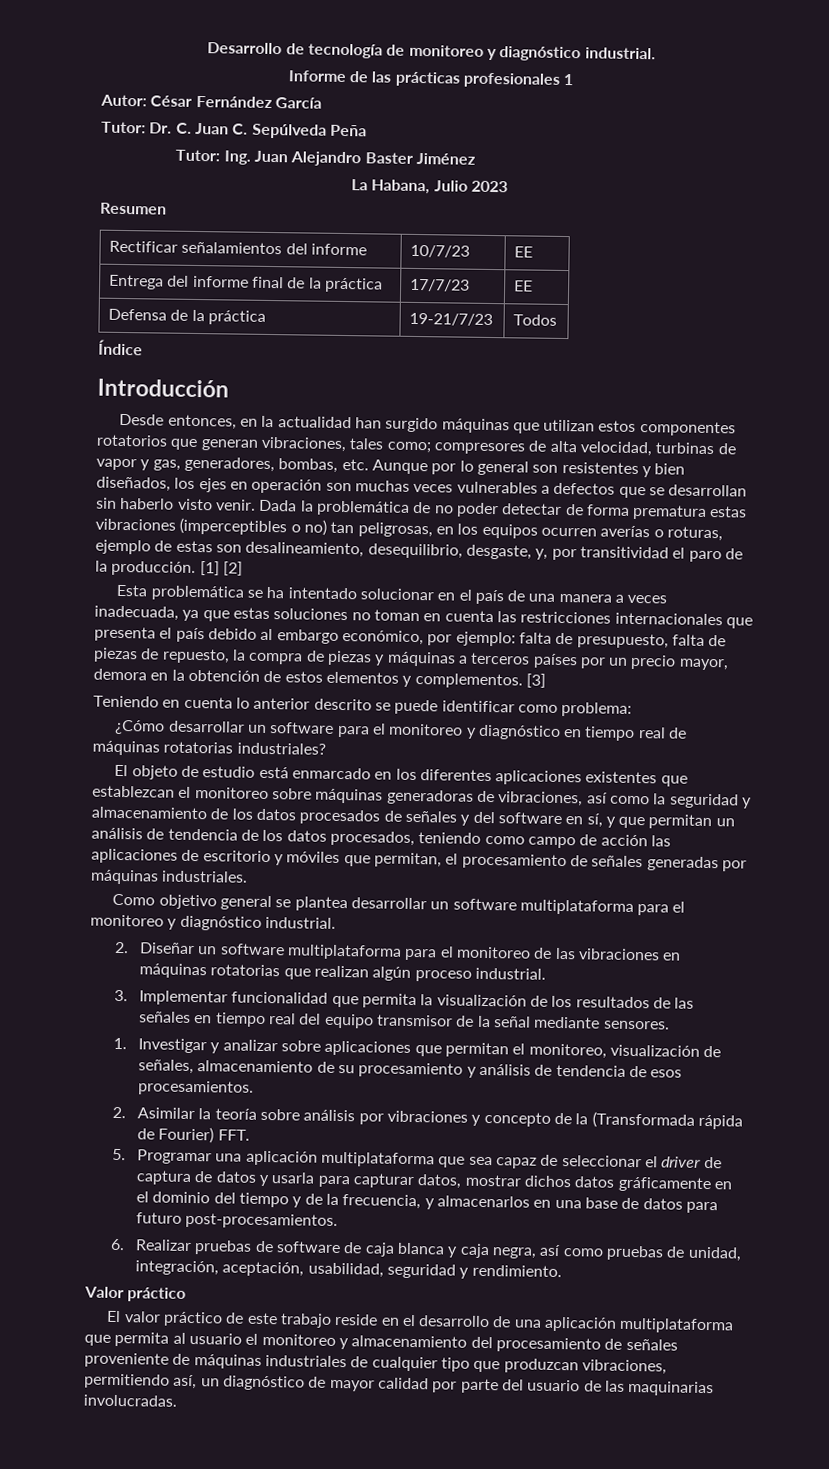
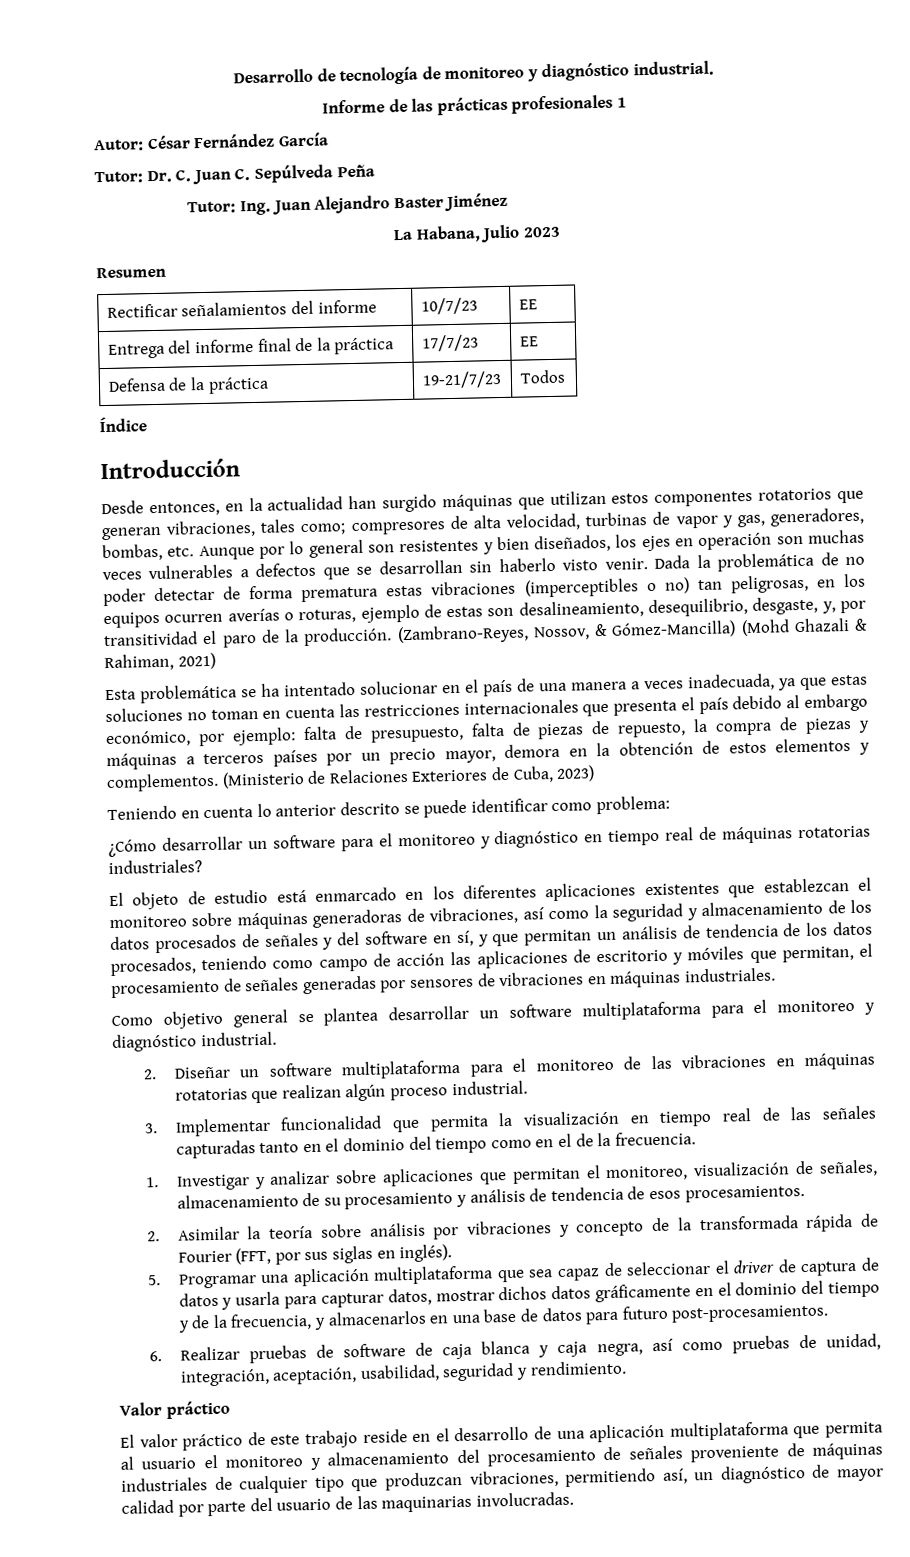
- [1] [2]
+ (Zambrano-Reyes, Nossov, & Gómez-Mancilla) (Mohd Ghazali & Rahiman, 2021)
- [3]
+ (Ministerio de Relaciones Exteriores de Cuba, 2023)
- El objeto de estudio está enmarcado en los diferentes aplicaciones existentes que establezcan el monitoreo sobre máquinas generadoras de vibraciones, así como la seguridad y almacenamiento de los datos procesados de señales y del software en sí, y que permitan un análisis de tendencia de los datos procesados, teniendo como campo de acción las aplicaciones de escritorio y móviles que permitan, el procesamiento de señales generadas por máquinas industriales.
+ El objeto de estudio está enmarcado en los diferentes aplicaciones existentes que establezcan el monitoreo sobre máquinas generadoras de vibraciones, así como la seguridad y almacenamiento de los datos procesados de señales y del software en sí, y que permitan un análisis de tendencia de los datos procesados, teniendo como campo de acción las aplicaciones de escritorio y móviles que permitan, el procesamiento de señales generadas por sensores de vibraciones en máquinas industriales.
- 3. Implementar funcionalidad que permita la visualización de los resultados de las señales en tiempo real del equipo transmisor de la señal mediante sensores.
+ 3. Implementar funcionalidad que permita la visualización en tiempo real de las señales capturadas tanto en el dominio del tiempo como en el de la frecuencia.
- 2. Asimilar la teoría sobre análisis por vibraciones y concepto de la (Transformada rápida de Fourier) FFT.
+ 2. Asimilar la teoría sobre análisis por vibraciones y concepto de la transformada rápida de Fourier (FFT, por sus siglas en inglés).

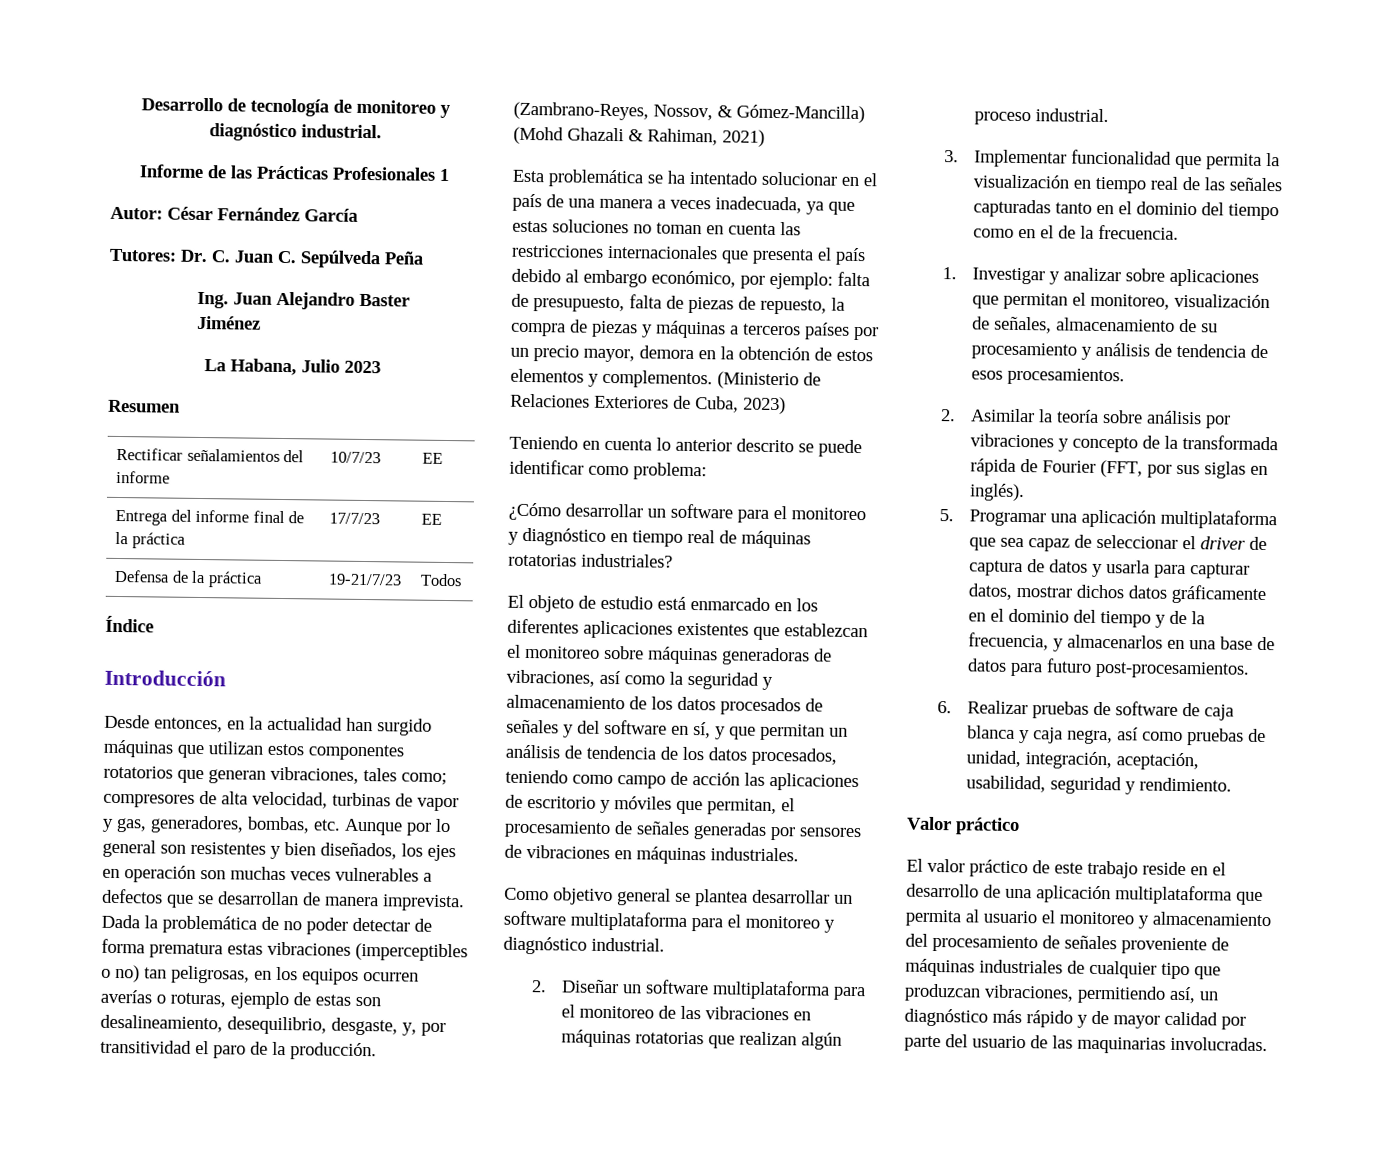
- Informe de las prácticas profesionales 1
+ Informe de las Prácticas Profesionales 1
- Tutor: Dr. C. Juan C. Sepúlveda Peña
+ Tutores: Dr. C. Juan C. Sepúlveda Peña
- Tutor: Ing. Juan Alejandro Baster Jiménez
+ Ing. Juan Alejandro Baster Jiménez
- Desde entonces, en la actualidad han surgido máquinas que utilizan estos componentes rotatorios que generan vibraciones, tales como; compresores de alta velocidad, turbinas de vapor y gas, generadores, bombas, etc. Aunque por lo general son resistentes y bien diseñados, los ejes en operación son muchas veces vulnerables a defectos que se desarrollan sin haberlo visto venir.
+ Desde entonces, en la actualidad han surgido máquinas que utilizan estos componentes rotatorios que generan vibraciones, tales como; compresores de alta velocidad, turbinas de vapor y gas, generadores, bombas, etc. Aunque por lo general son resistentes y bien diseñados, los ejes en operación son muchas veces vulnerables a defectos que se desarrollan de manera imprevista.
- El valor práctico de este trabajo reside en el desarrollo de una aplicación multiplataforma que permita al usuario el monitoreo y almacenamiento del procesamiento de señales proveniente de máquinas industriales de cualquier tipo que produzcan vibraciones, permitiendo así, un diagnóstico de mayor calidad por parte del usuario de las maquinarias involucradas.
+ El valor práctico de este trabajo reside en el desarrollo de una aplicación multiplataforma que permita al usuario el monitoreo y almacenamiento del procesamiento de señales proveniente de máquinas industriales de cualquier tipo que produzcan vibraciones, permitiendo así, un diagnóstico más rápido y de mayor calidad por parte del usuario de las maquinarias involucradas.

